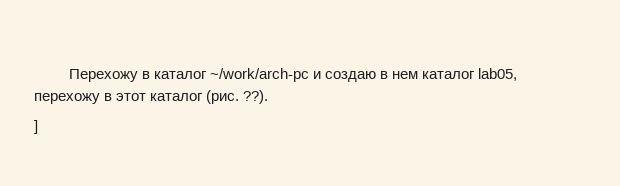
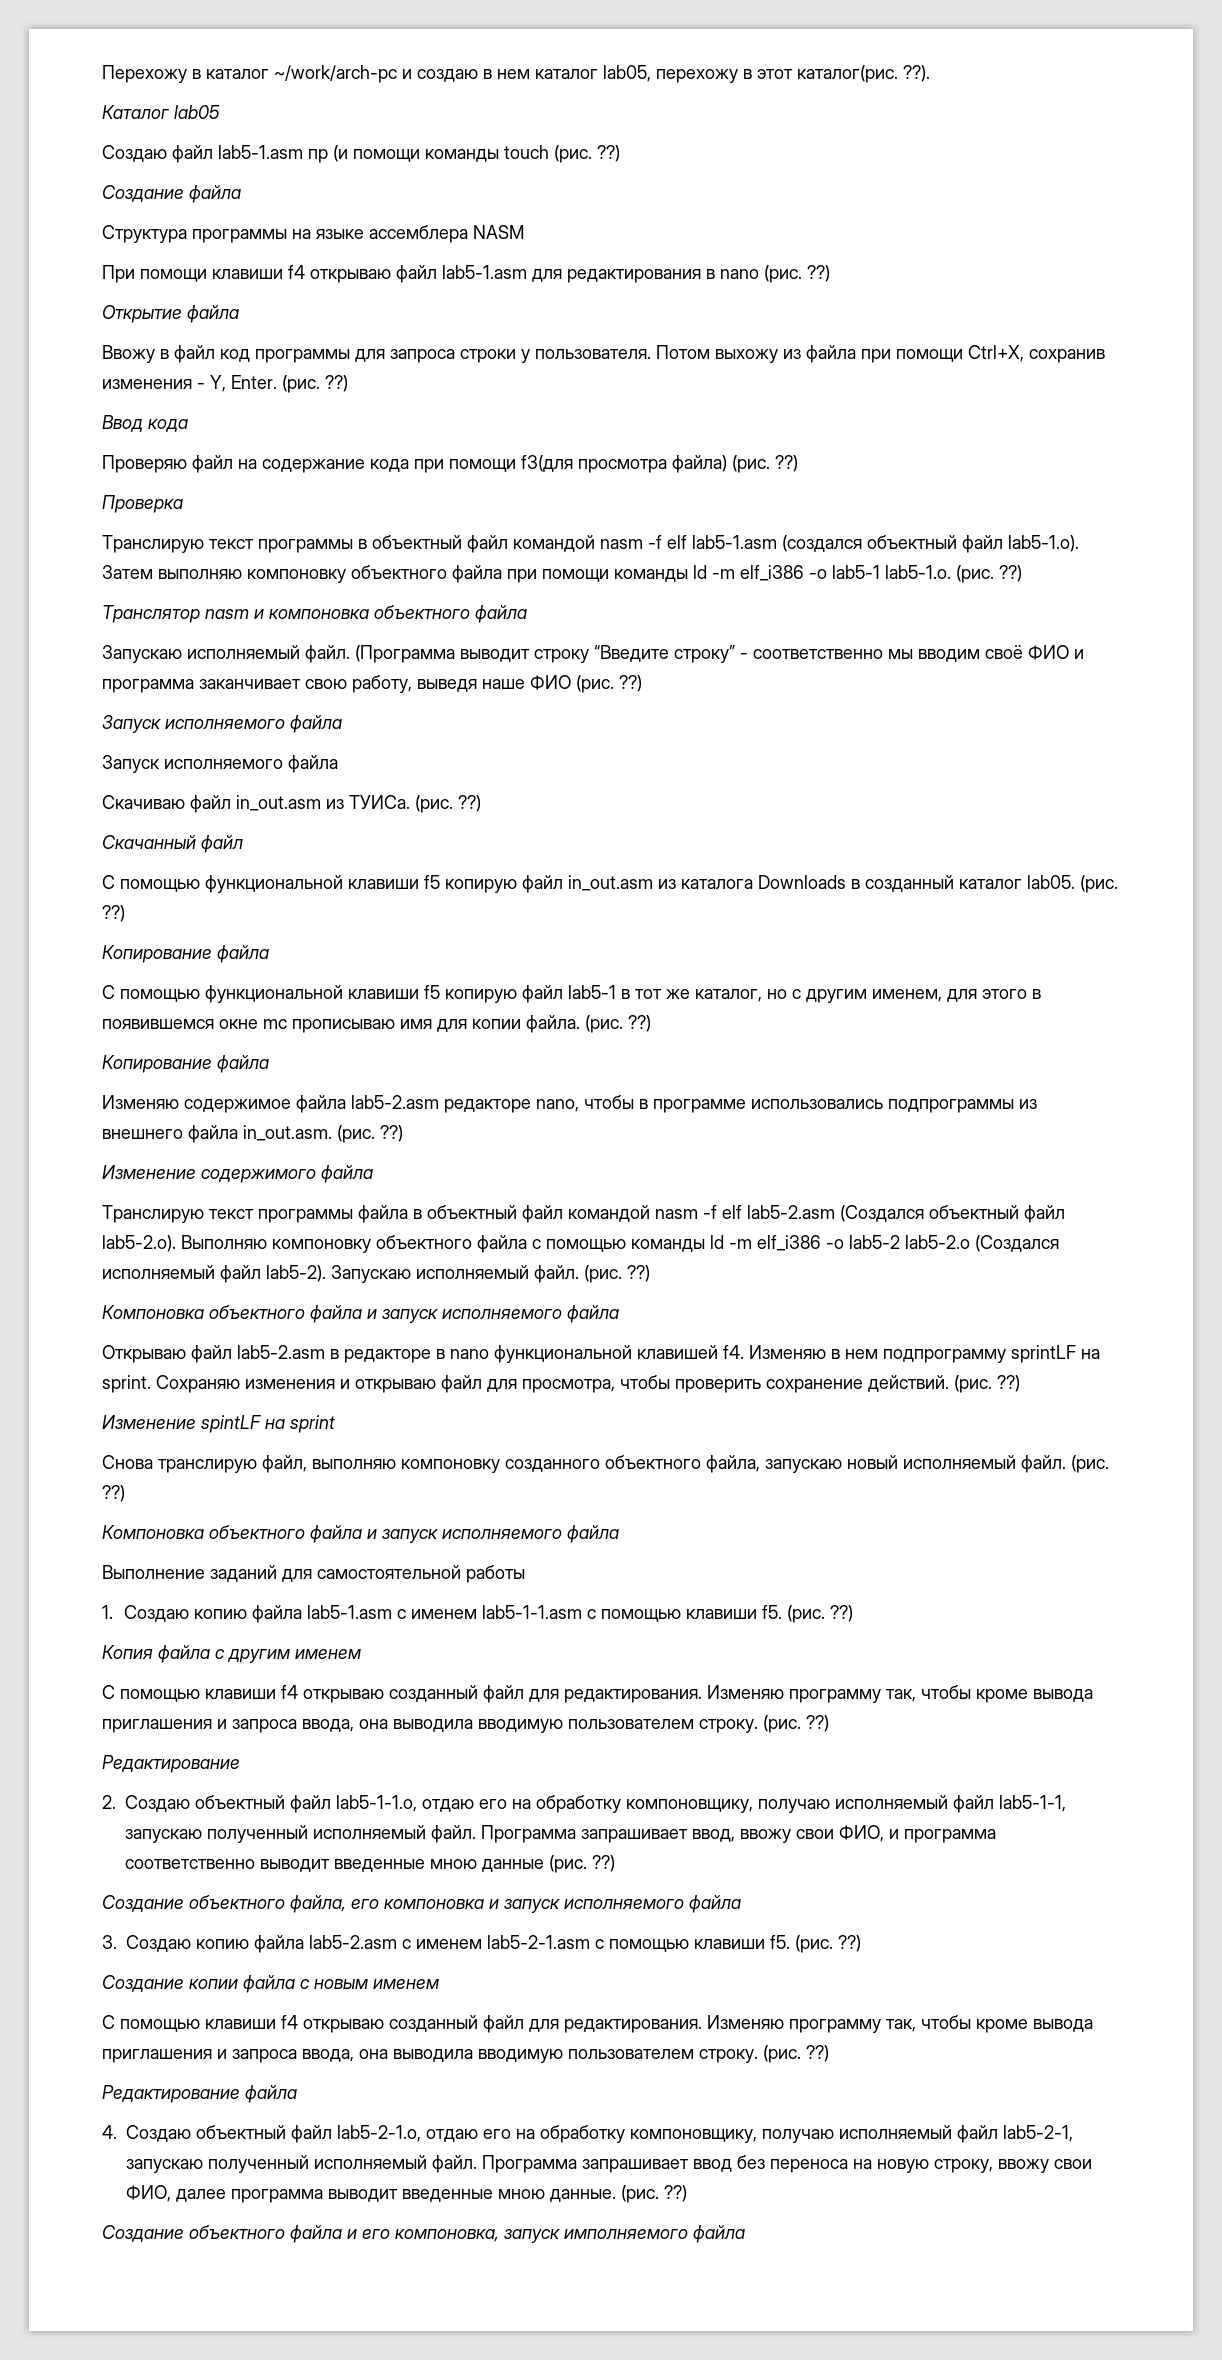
- Перехожу в каталог ~/work/arch-pc и создаю в нем каталог lab05, перехожу в этот каталог (рис.
+ Перехожу в каталог ~/work/arch-pc и создаю в нем каталог lab05, перехожу в этот каталог(рис.
- ]
+ Каталог lab05
+ Создаю файл lab5-1.asm пр (и помощи команды touch (рис. ??)
+ Создание файла
+ Структура программы на языке ассемблера NASM
+ При помощи клавиши f4 открываю файл lab5-1.asm для редактирования в nano (рис. ??)
+ Открытие файла
+ Ввожу в файл код программы для запроса строки у пользователя. Потом выхожу из файла при помощи Ctrl+X, сохранив изменения - Y, Enter. (рис. ??)
+ Ввод кода
+ Проверяю файл на содержание кода при помощи f3(для просмотра файла) (рис. ??)
+ Проверка
+ Транслирую текст программы в объектный файл командой nasm -f elf lab5-1.asm (создался объектный файл lab5-1.o). Затем выполняю компоновку объектного файла при помощи команды ld -m elf_i386 -o lab5-1 lab5-1.o. (рис. ??)
+ Транслятор nasm и компоновка объектного файла
+ Запускаю исполняемый файл. (Программа выводит строку “Введите строку” - соответственно мы вводим своё ФИО и программа заканчивает свою работу, выведя наше ФИО (рис. ??)
+ Запуск исполняемого файла
+ Запуск исполняемого файла
+ Скачиваю файл in_out.asm из ТУИСа. (рис. ??)
+ Скачанный файл
+ С помощью функциональной клавиши f5 копирую файл in_out.asm из каталога Downloads в созданный каталог lab05. (рис. ??)
+ Копирование файла
+ С помощью функциональной клавиши f5 копирую файл lab5-1 в тот же каталог, но с другим именем, для этого в появившемся окне mc прописываю имя для копии файла. (рис. ??)
+ Копирование файла
+ Изменяю содержимое файла lab5-2.asm редакторе nano, чтобы в программе использовались подпрограммы из внешнего файла in_out.asm. (рис. ??)
+ Изменение содержимого файла
+ Транслирую текст программы файла в объектный файл командой nasm -f elf lab5-2.asm (Создался объектный файл lab5-2.o). Выполняю компоновку объектного файла с помощью команды ld -m elf_i386 -o lab5-2 lab5-2.o (Создался исполняемый файл lab5-2). Запускаю исполняемый файл. (рис. ??)
+ Компоновка объектного файла и запуск исполняемого файла
+ Открываю файл lab5-2.asm в редакторе в nano функциональной клавишей f4. Изменяю в нем подпрограмму sprintLF на sprint. Сохраняю изменения и открываю файл для просмотра, чтобы проверить сохранение действий. (рис. ??)
+ Изменение spintLF на sprint
+ Снова транслирую файл, выполняю компоновку созданного объектного файла, запускаю новый исполняемый файл. (рис. ??)
+ Компоновка объектного файла и запуск исполняемого файла
+ Выполнение заданий для самостоятельной работы
+ 1. Создаю копию файла lab5-1.asm с именем lab5-1-1.asm с помощью клавиши f5. (рис. ??)
+ Копия файла с другим именем
+ С помощью клавиши f4 открываю созданный файл для редактирования. Изменяю программу так, чтобы кроме вывода приглашения и запроса ввода, она выводила вводимую пользователем строку. (рис. ??)
+ Редактирование
+ 2. Создаю объектный файл lab5-1-1.o, отдаю его на обработку компоновщику, получаю исполняемый файл lab5-1-1, запускаю полученный исполняемый файл. Программа запрашивает ввод, ввожу свои ФИО, и программа соответственно выводит введенные мною данные (рис. ??)
+ Создание объектного файла, его компоновка и запуск исполняемого файла
+ 3. Создаю копию файла lab5-2.asm с именем lab5-2-1.asm с помощью клавиши f5. (рис. ??)
+ Создание копии файла с новым именем
+ С помощью клавиши f4 открываю созданный файл для редактирования. Изменяю программу так, чтобы кроме вывода приглашения и запроса ввода, она выводила вводимую пользователем строку. (рис. ??)
+ Редактирование файла
+ 4. Создаю объектный файл lab5-2-1.o, отдаю его на обработку компоновщику, получаю исполняемый файл lab5-2-1, запускаю полученный исполняемый файл. Программа запрашивает ввод без переноса на новую строку, ввожу свои ФИО, далее программа выводит введенные мною данные. (рис. ??)
+ Создание объектного файла и его компоновка, запуск имполняемого файла

